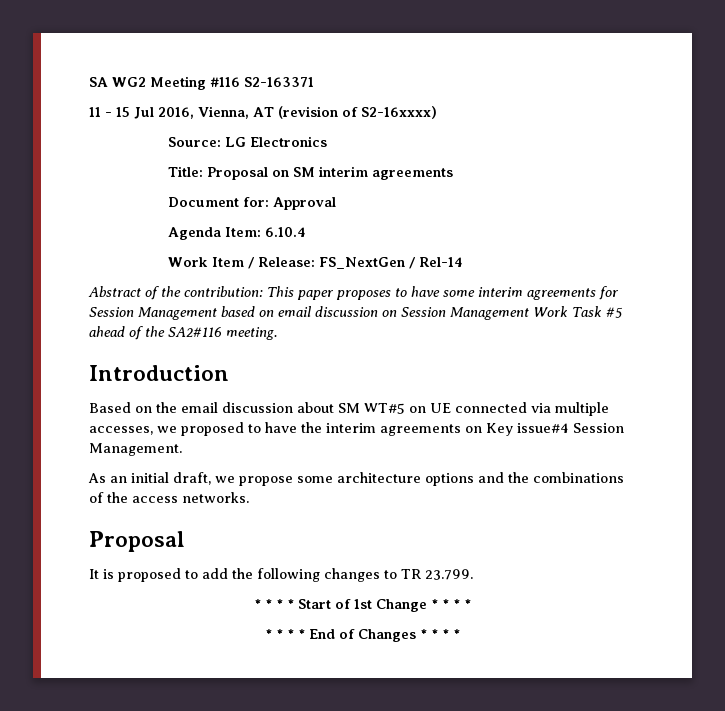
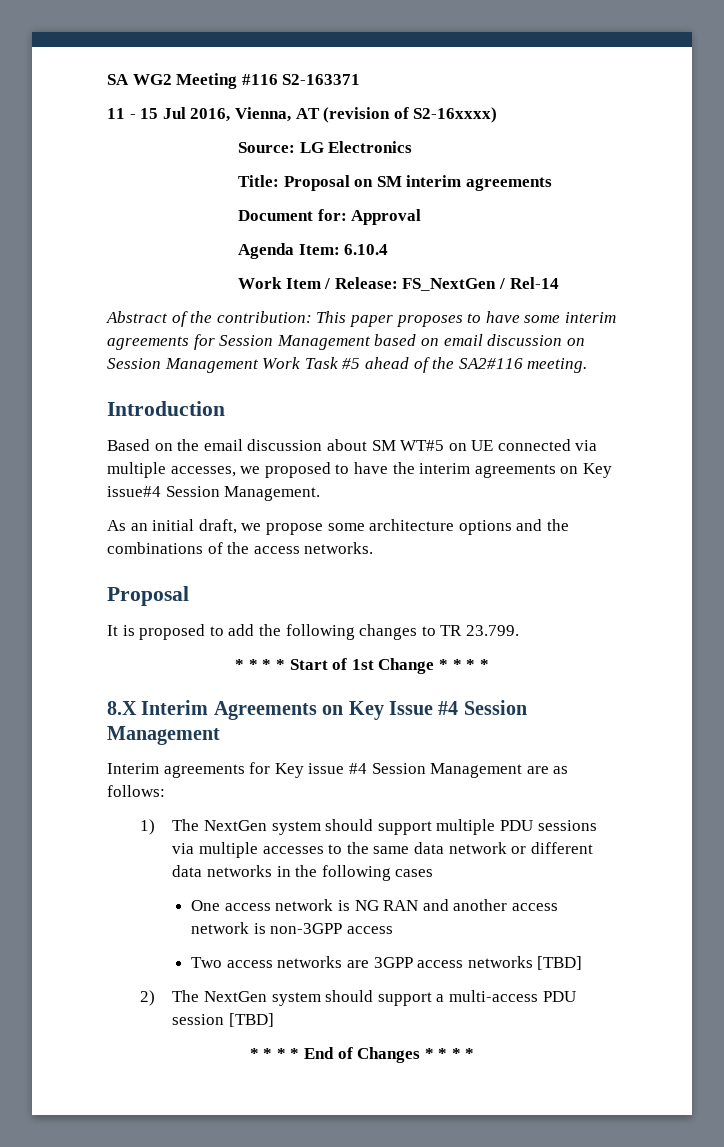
+ 8.X Interim Agreements on Key Issue #4 Session Management
+ Interim agreements for Key issue #4 Session Management are as follows:
+ 1) The NextGen system should support multiple PDU sessions via multiple accesses to the same data network or different data networks in the following cases
+ One access network is NG RAN and another access network is non-3GPP access
+ Two access networks are 3GPP access networks [TBD]
+ 2) The NextGen system should support a multi-access PDU session [TBD]

